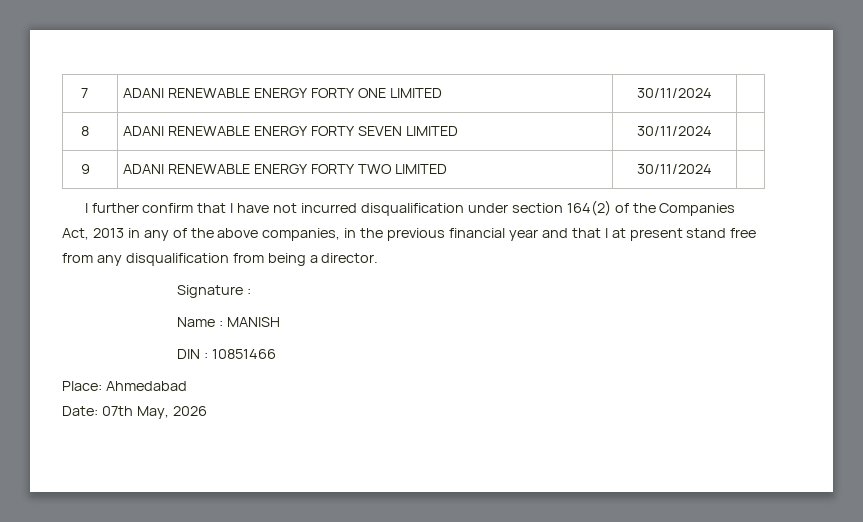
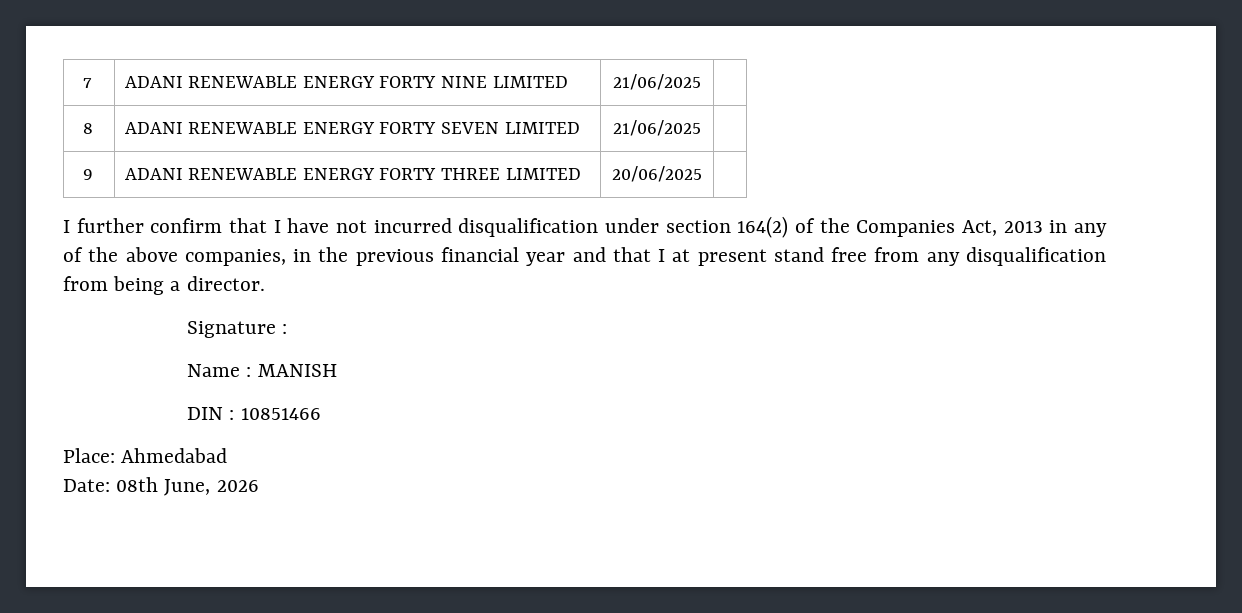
- 7 | ADANI RENEWABLE ENERGY FORTY ONE LIMITED | 30/11/2024 |
+ 7 | ADANI RENEWABLE ENERGY FORTY NINE LIMITED | 21/06/2025 |
- 8 | ADANI RENEWABLE ENERGY FORTY SEVEN LIMITED | 30/11/2024 |
+ 8 | ADANI RENEWABLE ENERGY FORTY SEVEN LIMITED | 21/06/2025 |
- 9 | ADANI RENEWABLE ENERGY FORTY TWO LIMITED | 30/11/2024 |
+ 9 | ADANI RENEWABLE ENERGY FORTY THREE LIMITED | 20/06/2025 |
- Date: 07th May, 2026
+ Date: 08th June, 2026

